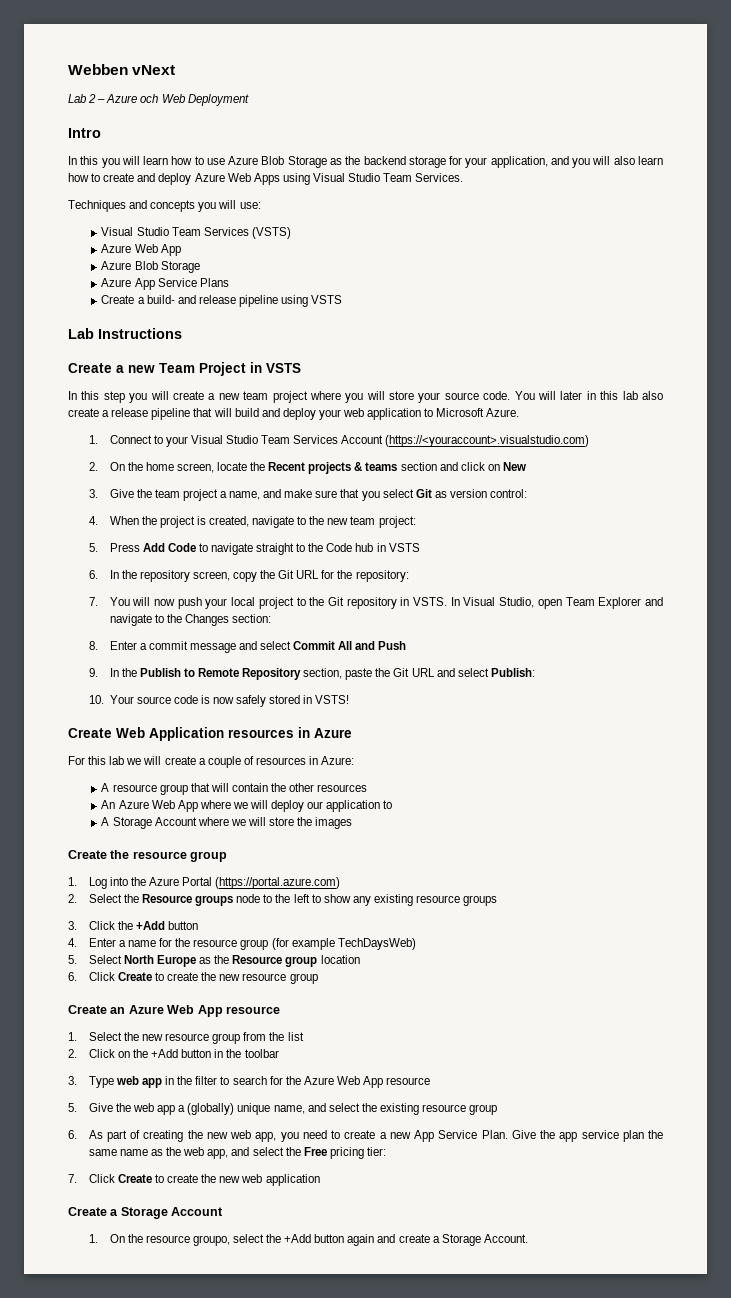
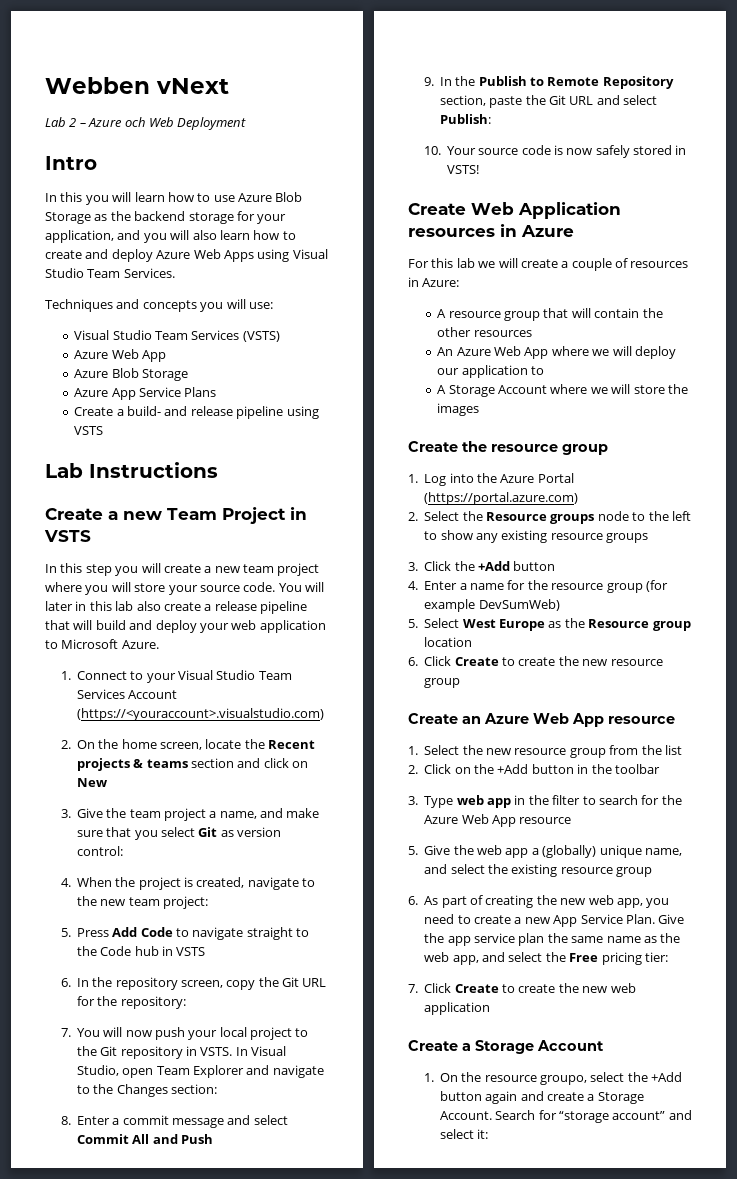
- 4. Enter a name for the resource group (for example TechDaysWeb)
+ 4. Enter a name for the resource group (for example DevSumWeb)
- 5. Select North Europe as the Resource group location
+ 5. Select West Europe as the Resource group location
+ Search for “storage account” and select it:

